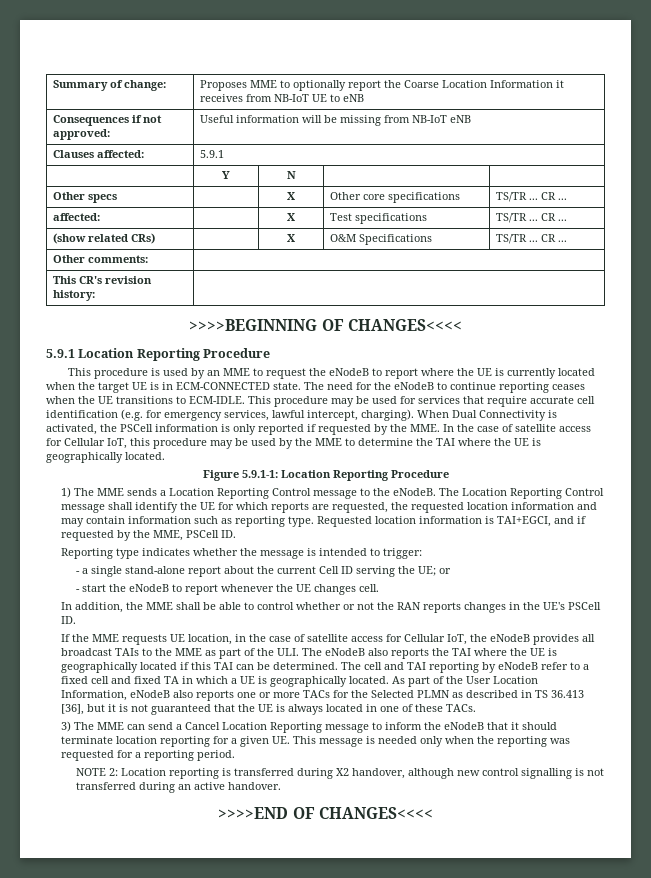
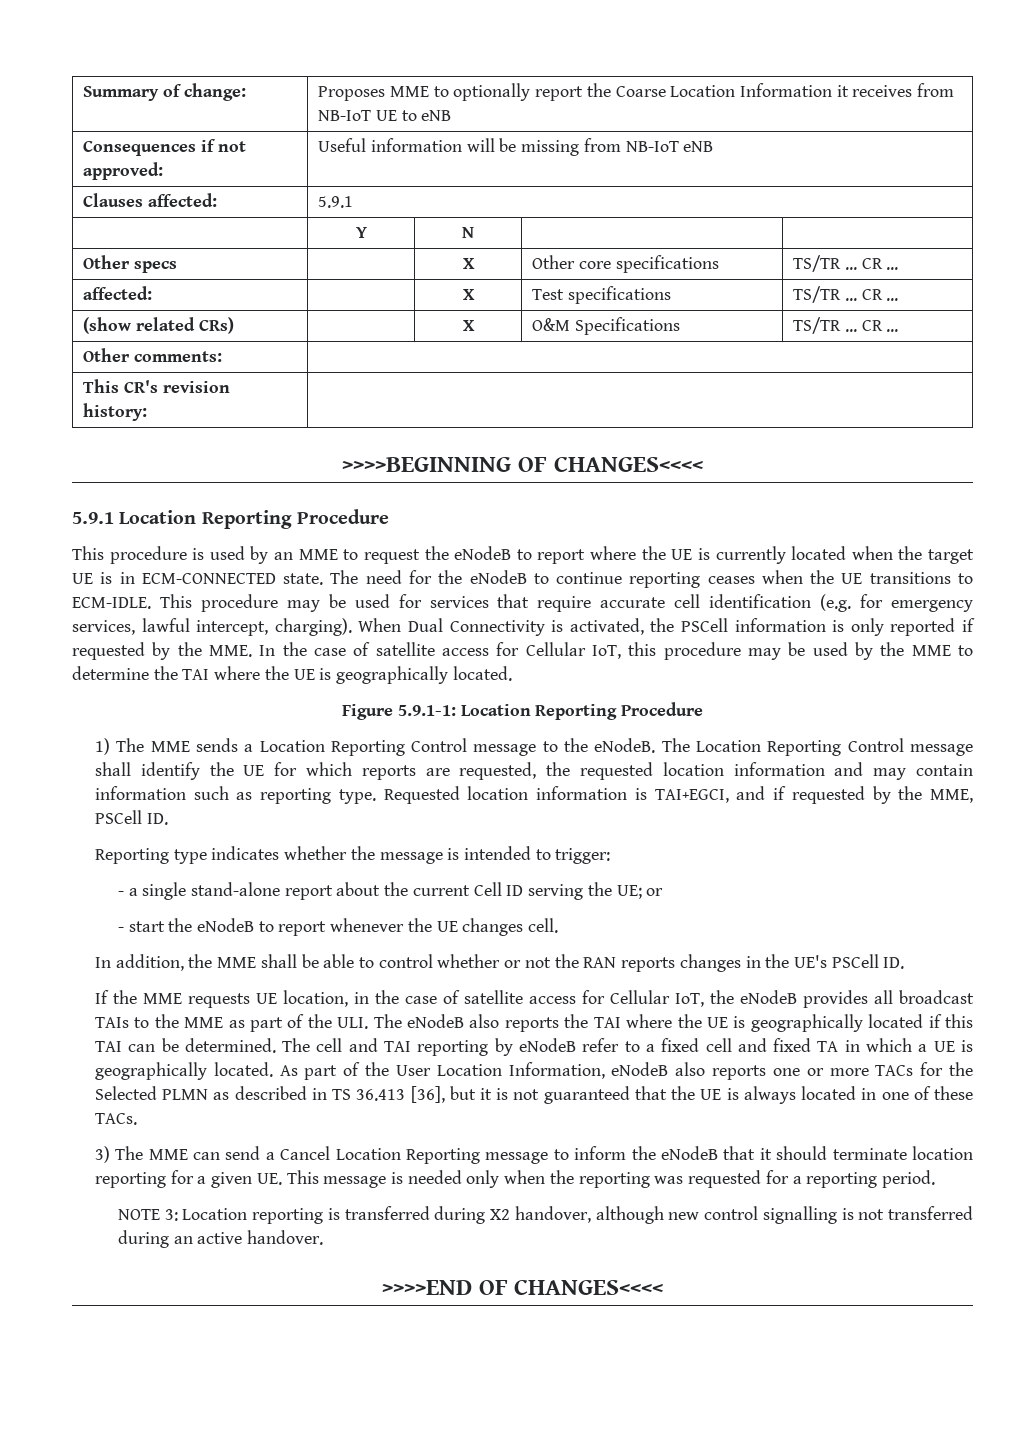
- NOTE 2: Location reporting is transferred during X2 handover, although new control signalling is not transferred during an active handover.
+ NOTE 3: Location reporting is transferred during X2 handover, although new control signalling is not transferred during an active handover.

